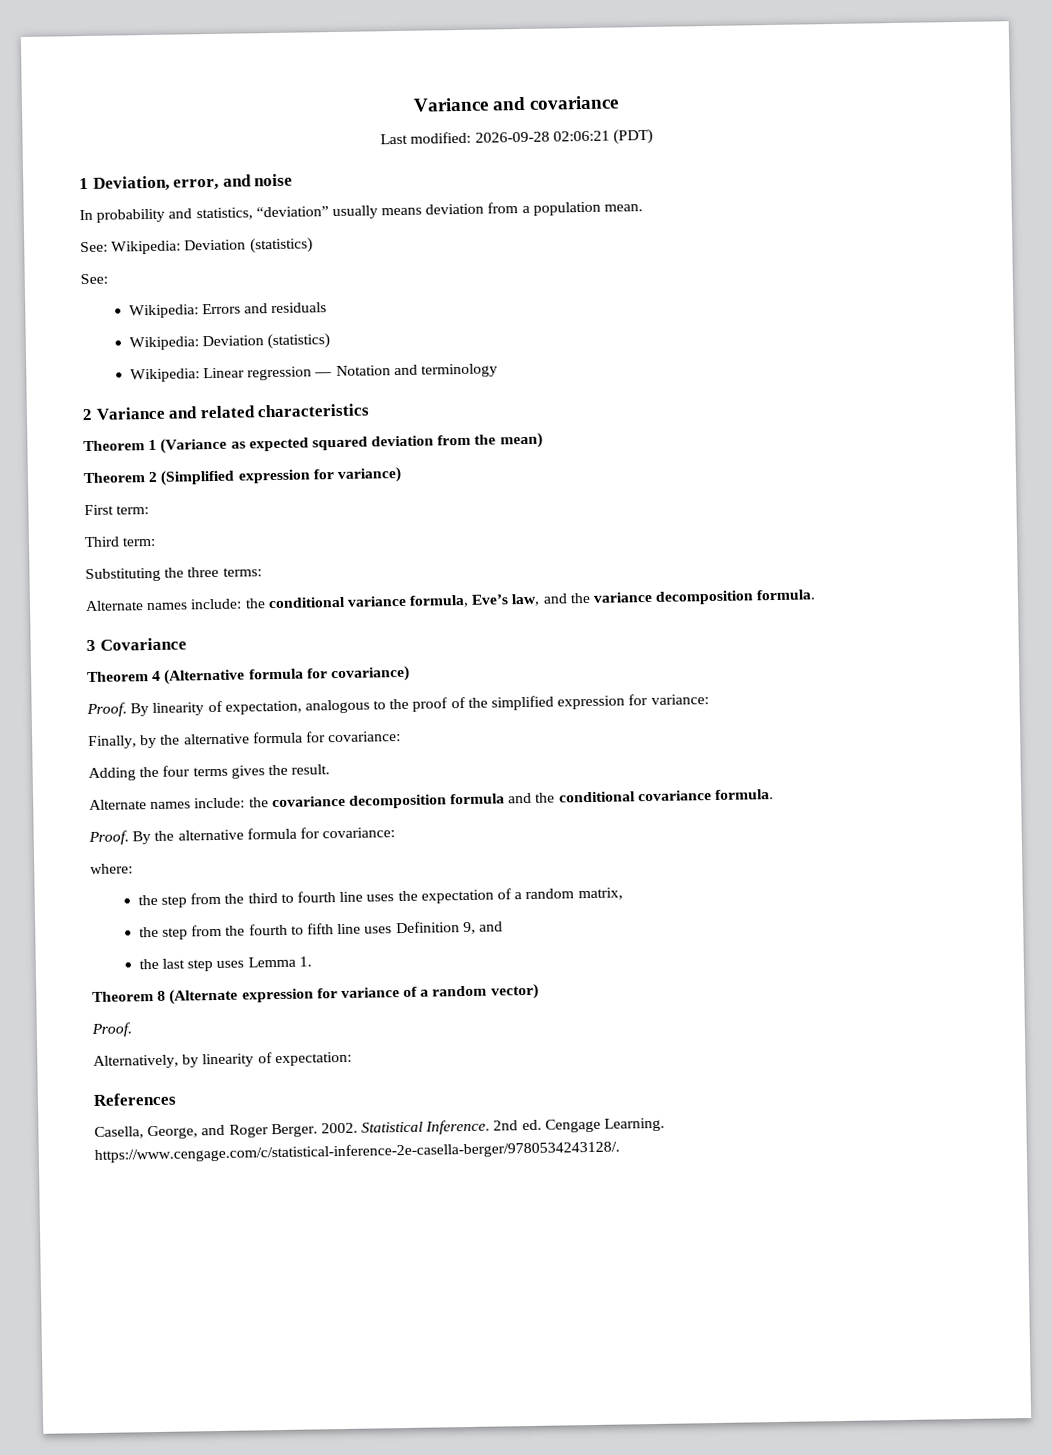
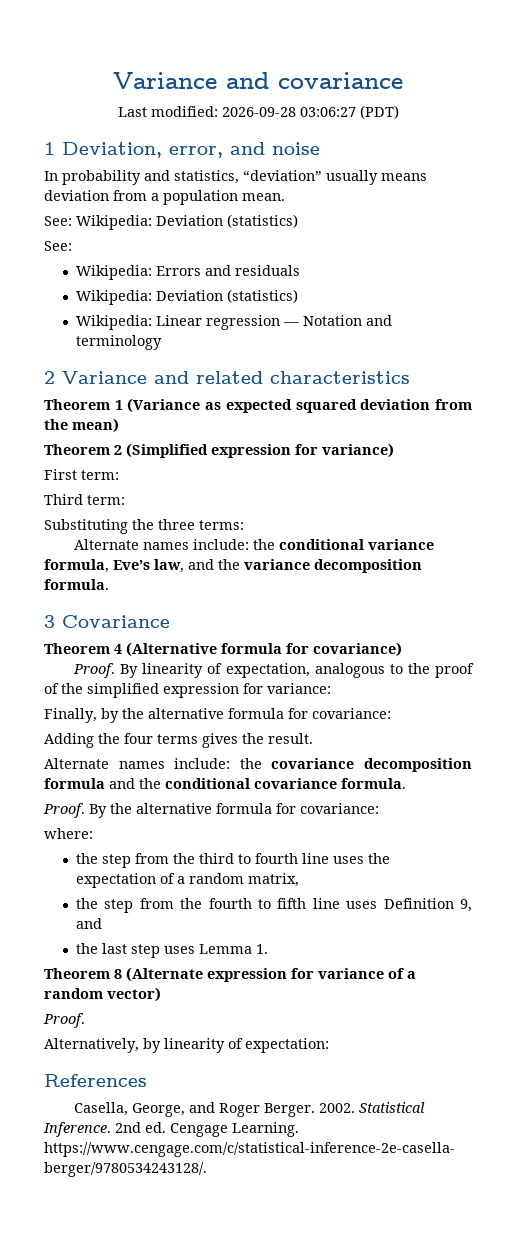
- Last modified: 2026-09-28 02:06:21 (PDT)
+ Last modified: 2026-09-28 03:06:27 (PDT)

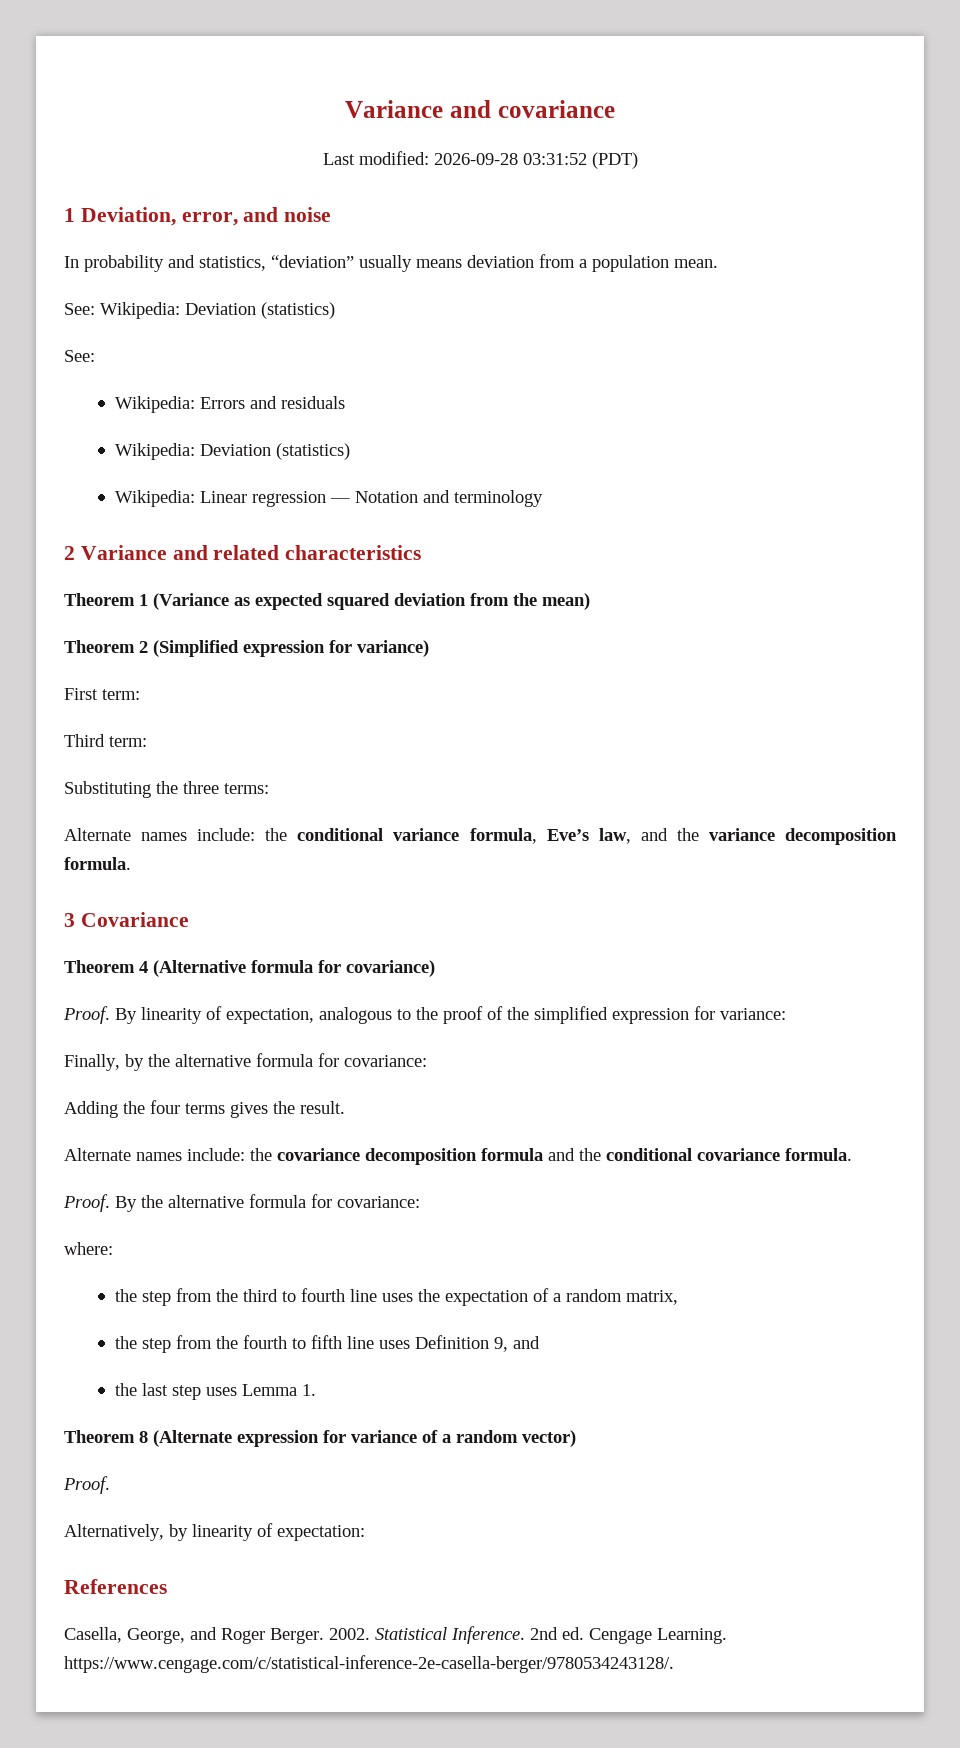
- Last modified: 2026-09-28 03:06:27 (PDT)
+ Last modified: 2026-09-28 03:31:52 (PDT)

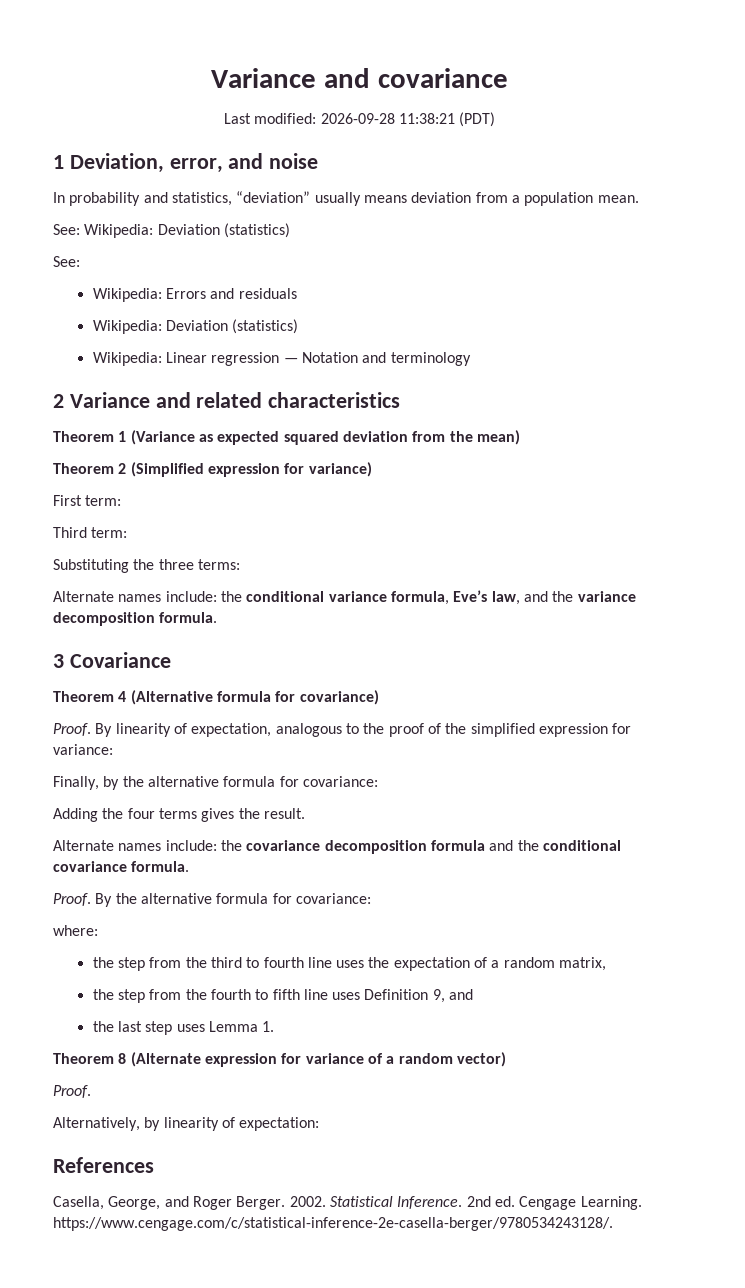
- Last modified: 2026-09-28 03:31:52 (PDT)
+ Last modified: 2026-09-28 11:38:21 (PDT)

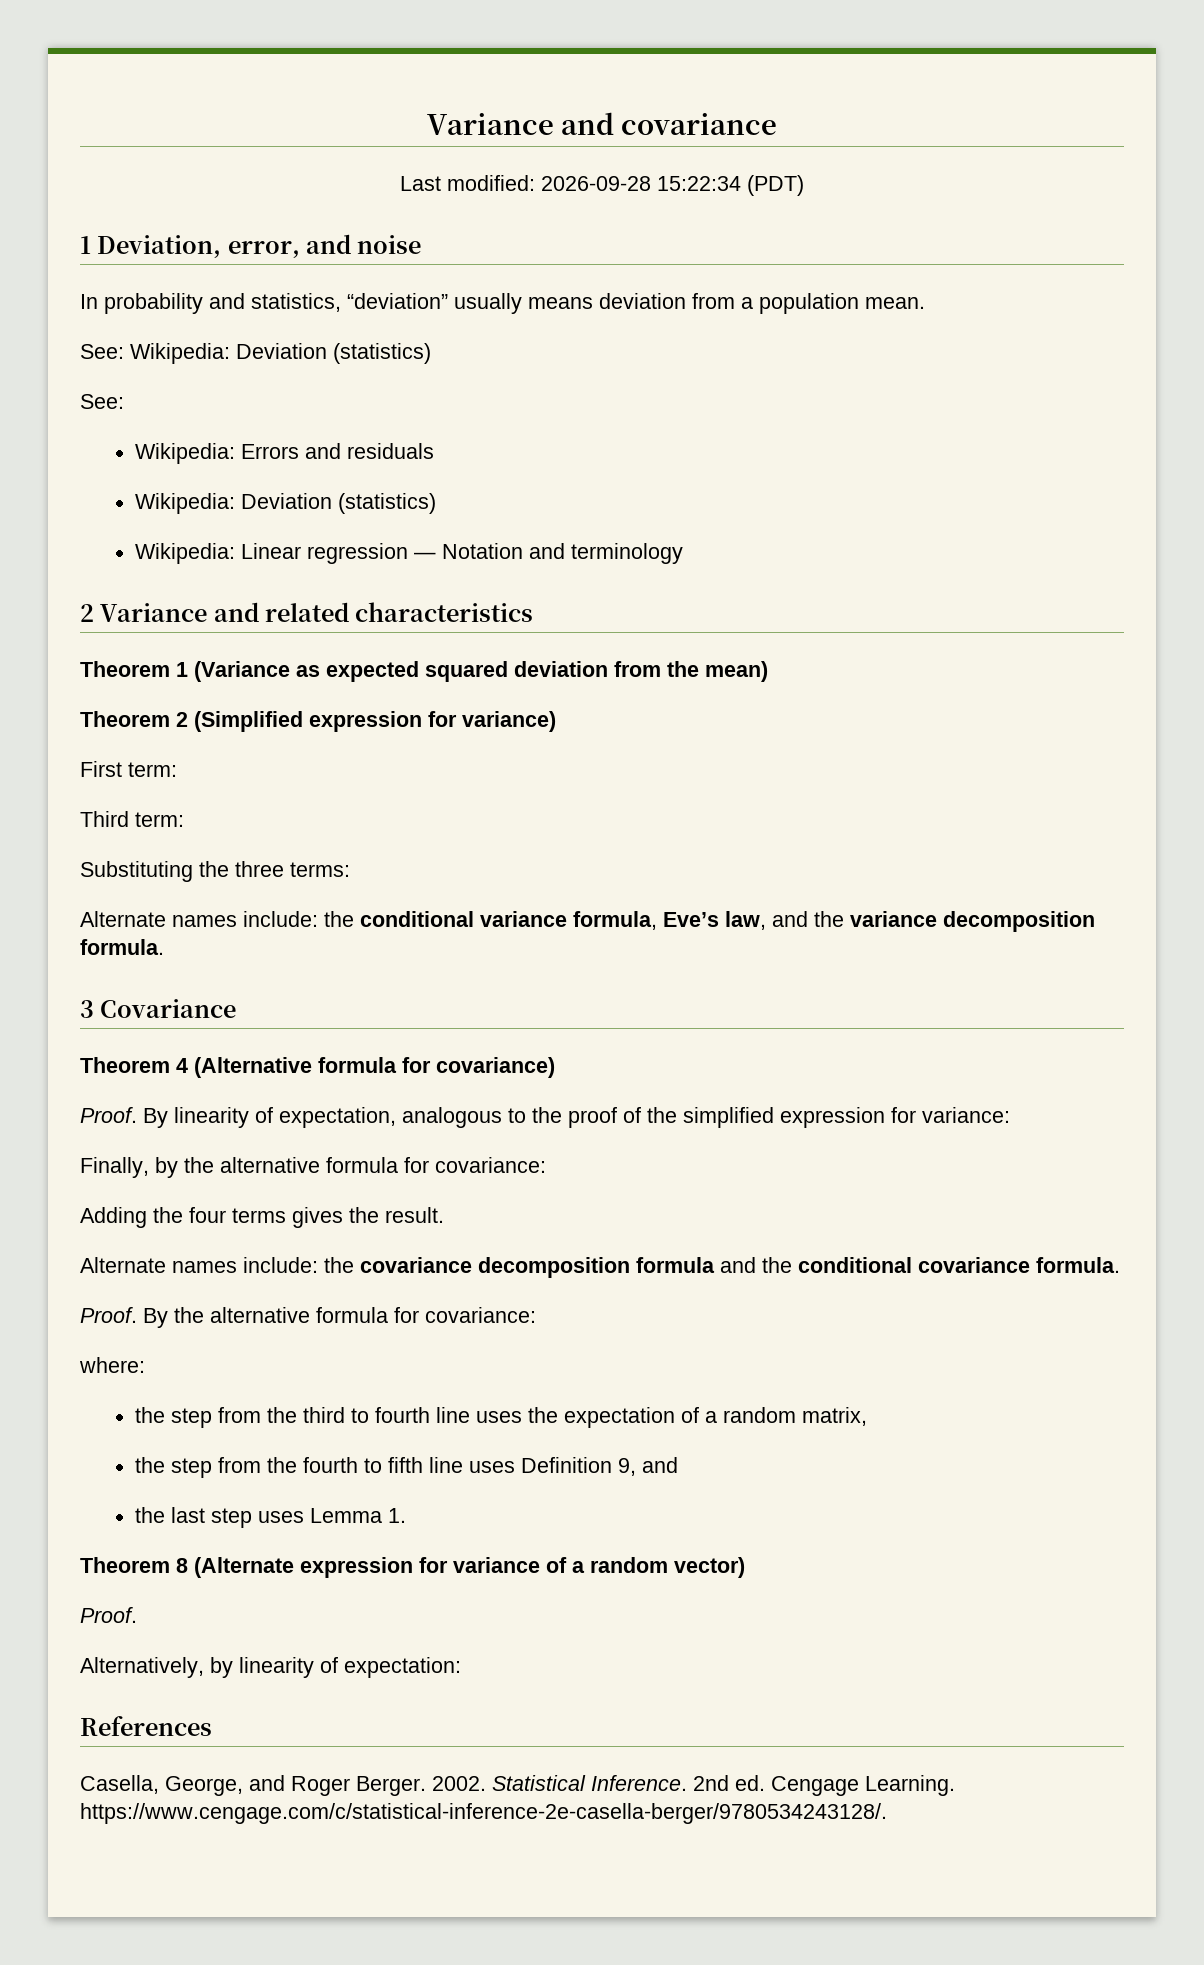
- Last modified: 2026-09-28 11:38:21 (PDT)
+ Last modified: 2026-09-28 15:22:34 (PDT)

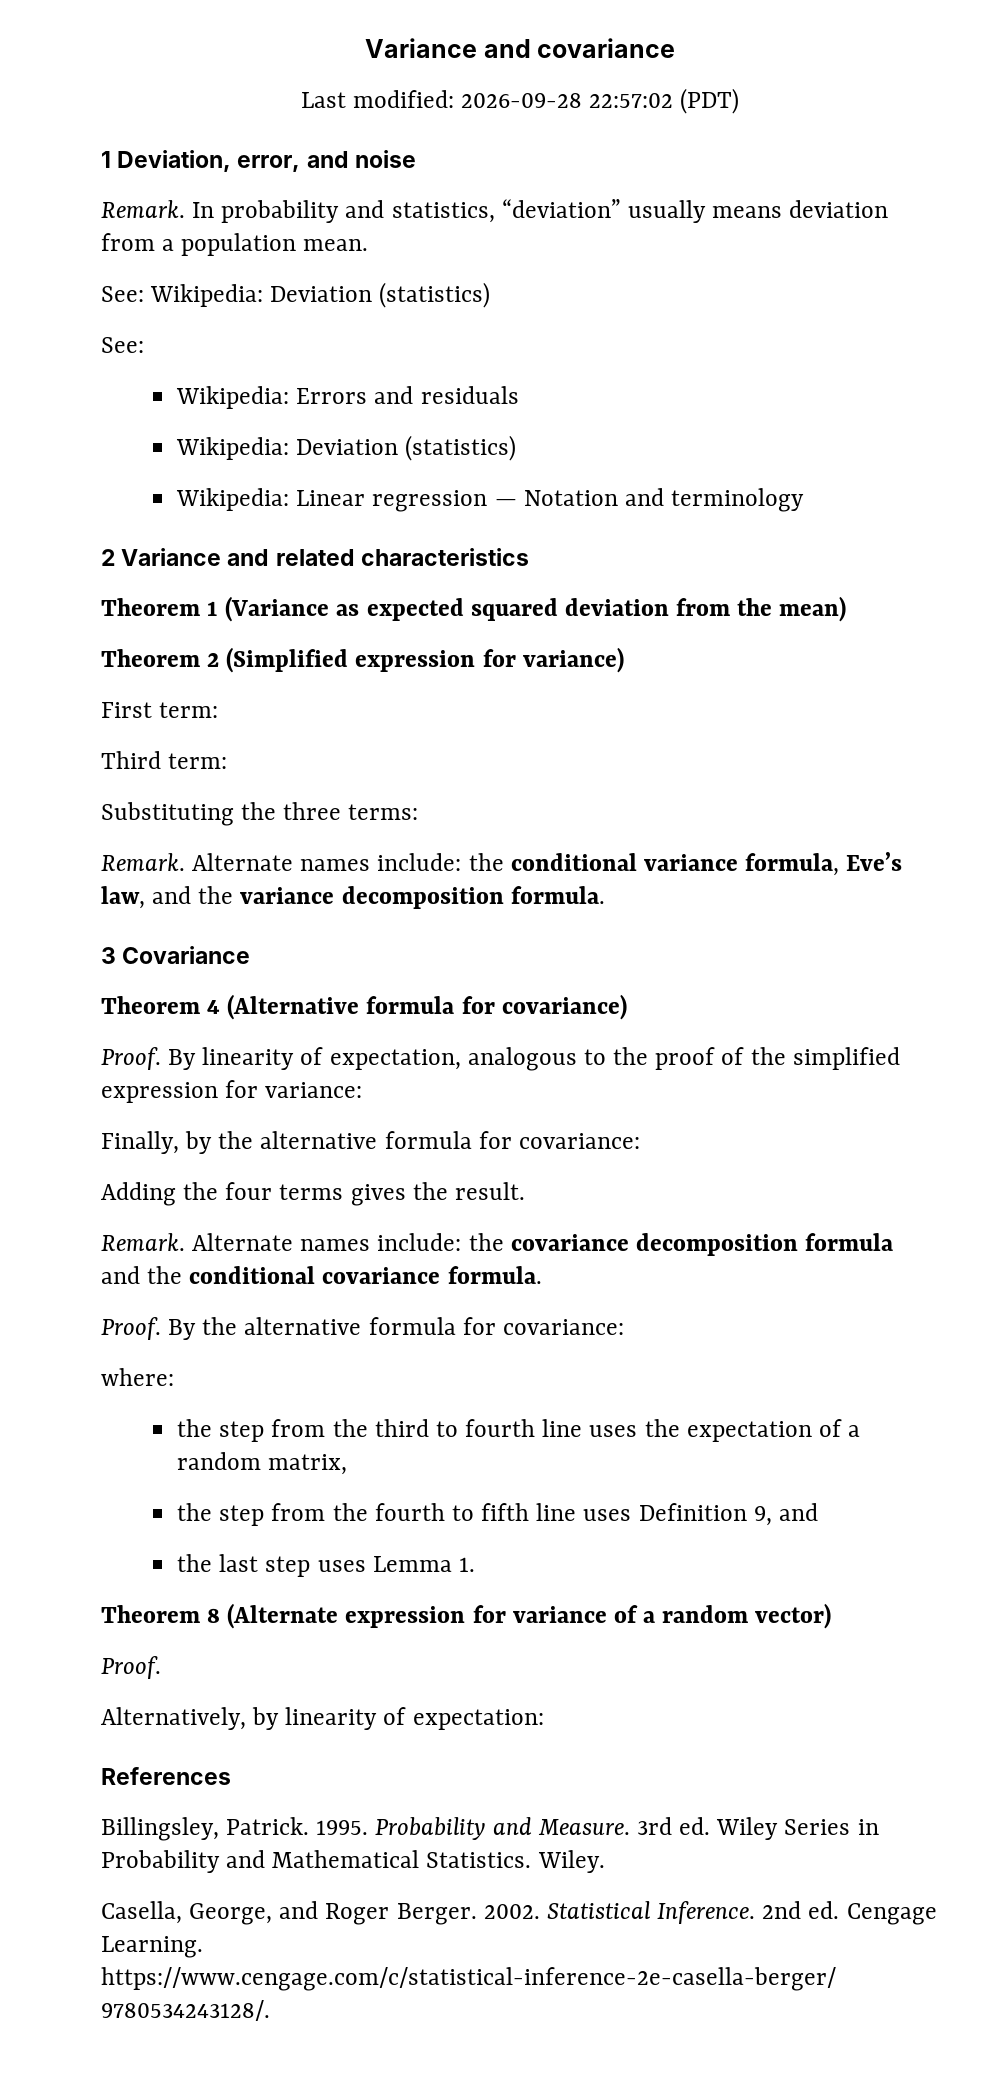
- Last modified: 2026-09-28 15:22:34 (PDT)
+ Last modified: 2026-09-28 22:57:02 (PDT)
  1 Deviation, error, and noise
- In probability and statistics, “deviation” usually means deviation from a population mean.
+ Remark. In probability and statistics, “deviation” usually means deviation from a population mean.
  Substituting the three terms:
- Alternate names include: the conditional variance formula, Eve’s law, and the variance decomposition formula.
+ Remark. Alternate names include: the conditional variance formula, Eve’s law, and the variance decomposition formula.
  Adding the four terms gives the result.
- Alternate names include: the covariance decomposition formula and the conditional covariance formula.
+ Remark. Alternate names include: the covariance decomposition formula and the conditional covariance formula.
+ Billingsley, Patrick. 1995. Probability and Measure. 3rd ed. Wiley Series in Probability and Mathematical Statistics. Wiley.

